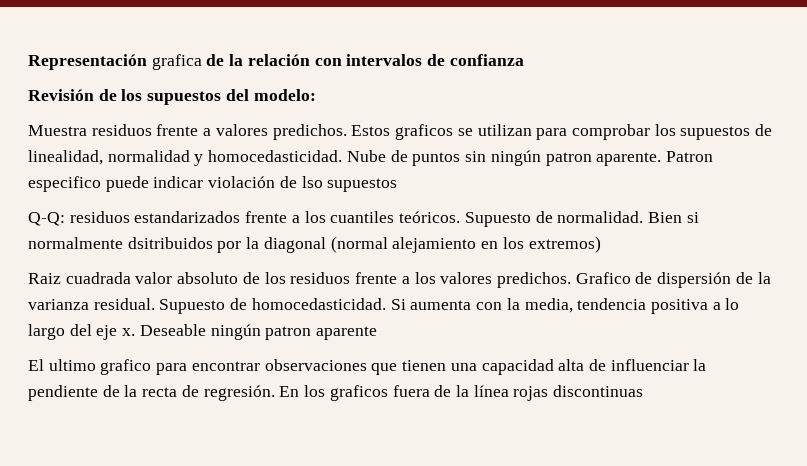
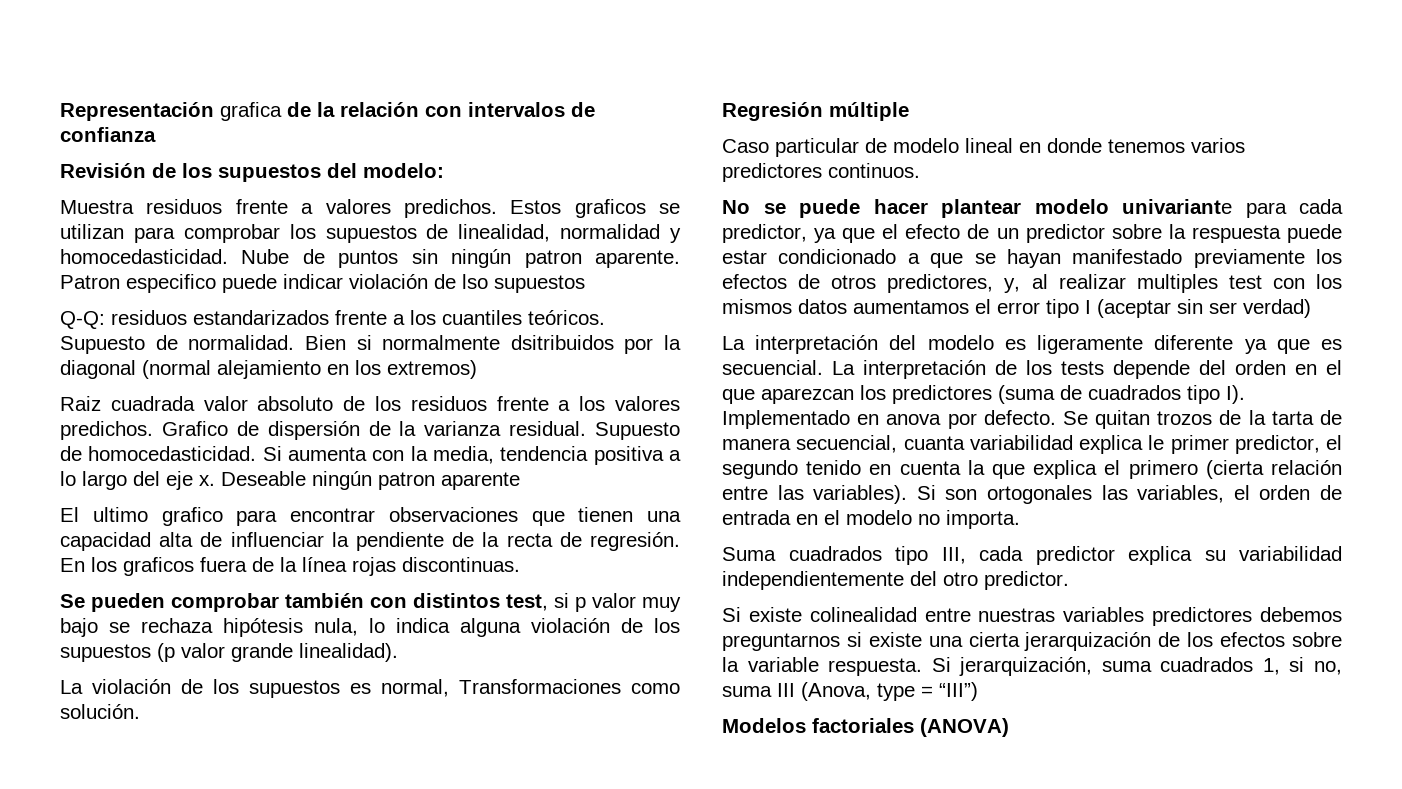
- En los graficos fuera de la línea rojas discontinuas
+ En los graficos fuera de la línea rojas discontinuas.
+ Se pueden comprobar también con distintos test, si p valor muy bajo se rechaza hipótesis nula, lo indica alguna violación de los supuestos (p valor grande linealidad).
+ La violación de los supuestos es normal, Transformaciones como solución.
+ Regresión múltiple
+ Caso particular de modelo lineal en donde tenemos varios predictores continuos.
+ No se puede hacer plantear modelo univariante para cada predictor, ya que el efecto de un predictor sobre la respuesta puede estar condicionado a que se hayan manifestado previamente los efectos de otros predictores, y, al realizar multiples test con los mismos datos aumentamos el error tipo I (aceptar sin ser verdad)
+ La interpretación del modelo es ligeramente diferente ya que es secuencial. La interpretación de los tests depende del orden en el que aparezcan los predictores (suma de cuadrados tipo I). Implementado en anova por defecto. Se quitan trozos de la tarta de manera secuencial, cuanta variabilidad explica le primer predictor, el segundo tenido en cuenta la que explica el primero (cierta relación entre las variables). Si son ortogonales las variables, el orden de entrada en el modelo no importa.
+ Suma cuadrados tipo III, cada predictor explica su variabilidad independientemente del otro predictor.
+ Si existe colinealidad entre nuestras variables predictores debemos preguntarnos si existe una cierta jerarquización de los efectos sobre la variable respuesta. Si jerarquización, suma cuadrados 1, si no, suma III (Anova, type = “III”)
+ Modelos factoriales (ANOVA)

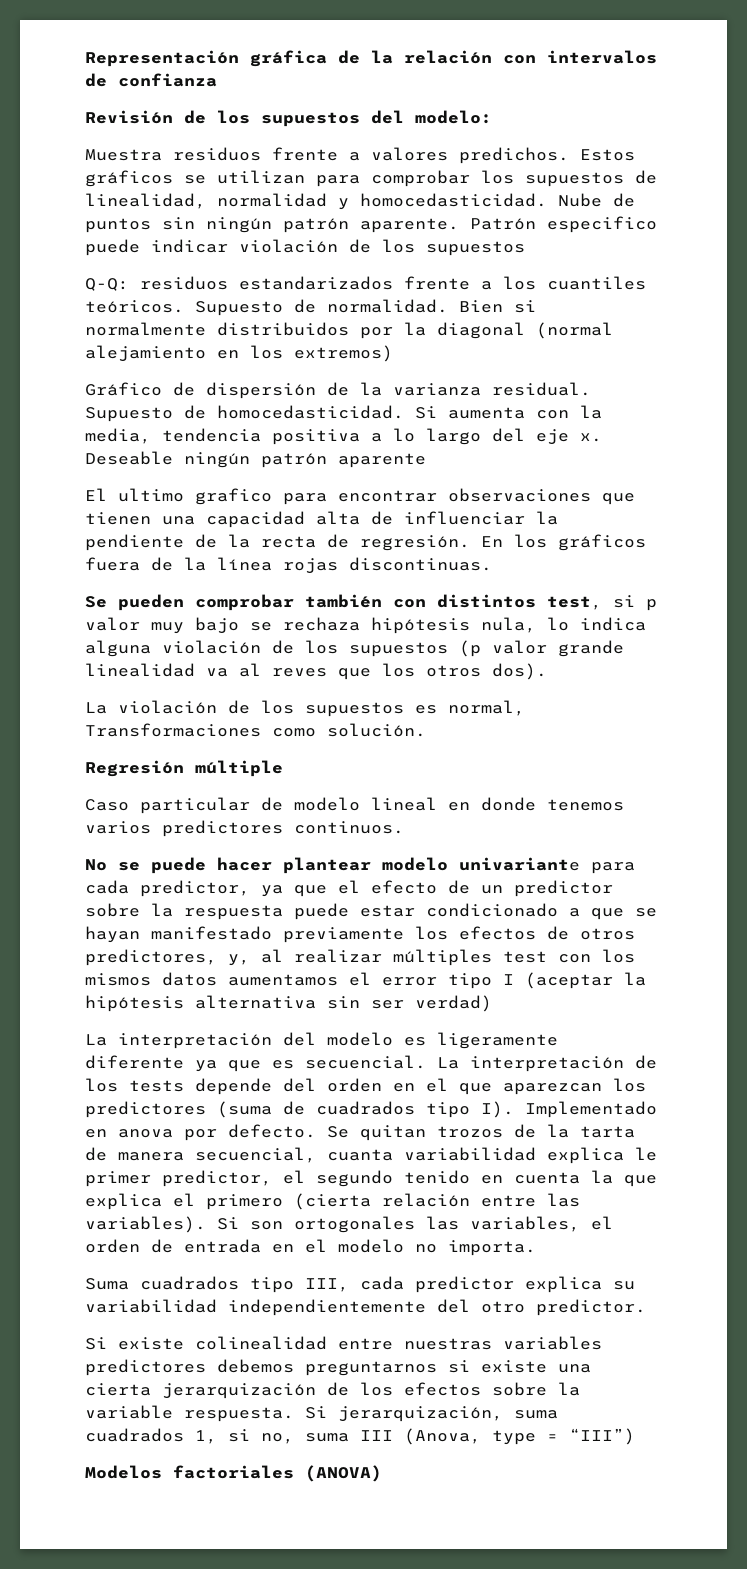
- Representación grafica de la relación con intervalos de confianza
+ Representación gráfica de la relación con intervalos de confianza
- Estos graficos se utilizan para comprobar los supuestos de linealidad, normalidad y homocedasticidad.
+ Estos gráficos se utilizan para comprobar los supuestos de linealidad, normalidad y homocedasticidad.
- Nube de puntos sin ningún patron aparente. Patron especifico puede indicar violación de lso supuestos
+ Nube de puntos sin ningún patrón aparente. Patrón especifico puede indicar violación de los supuestos
- Bien si normalmente dsitribuidos por la diagonal (normal alejamiento en los extremos)
+ Bien si normalmente distribuidos por la diagonal (normal alejamiento en los extremos)
- Raiz cuadrada valor absoluto de los residuos frente a los valores predichos. Grafico de dispersión de la varianza residual.
+ Gráfico de dispersión de la varianza residual.
- Deseable ningún patron aparente
+ Deseable ningún patrón aparente
- En los graficos fuera de la línea rojas discontinuas.
+ En los gráficos fuera de la línea rojas discontinuas.
- Se pueden comprobar también con distintos test, si p valor muy bajo se rechaza hipótesis nula, lo indica alguna violación de los supuestos (p valor grande linealidad).
+ Se pueden comprobar también con distintos test, si p valor muy bajo se rechaza hipótesis nula, lo indica alguna violación de los supuestos (p valor grande linealidad va al reves que los otros dos).
- No se puede hacer plantear modelo univariante para cada predictor, ya que el efecto de un predictor sobre la respuesta puede estar condicionado a que se hayan manifestado previamente los efectos de otros predictores, y, al realizar multiples test con los mismos datos aumentamos el error tipo I (aceptar sin ser verdad)
+ No se puede hacer plantear modelo univariante para cada predictor, ya que el efecto de un predictor sobre la respuesta puede estar condicionado a que se hayan manifestado previamente los efectos de otros predictores, y, al realizar múltiples test con los mismos datos aumentamos el error tipo I (aceptar la hipótesis alternativa sin ser verdad)

